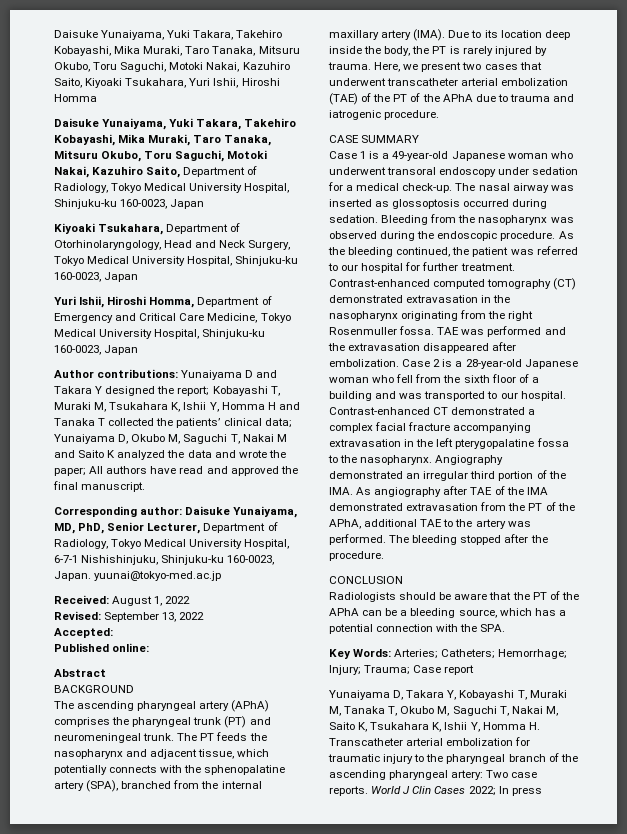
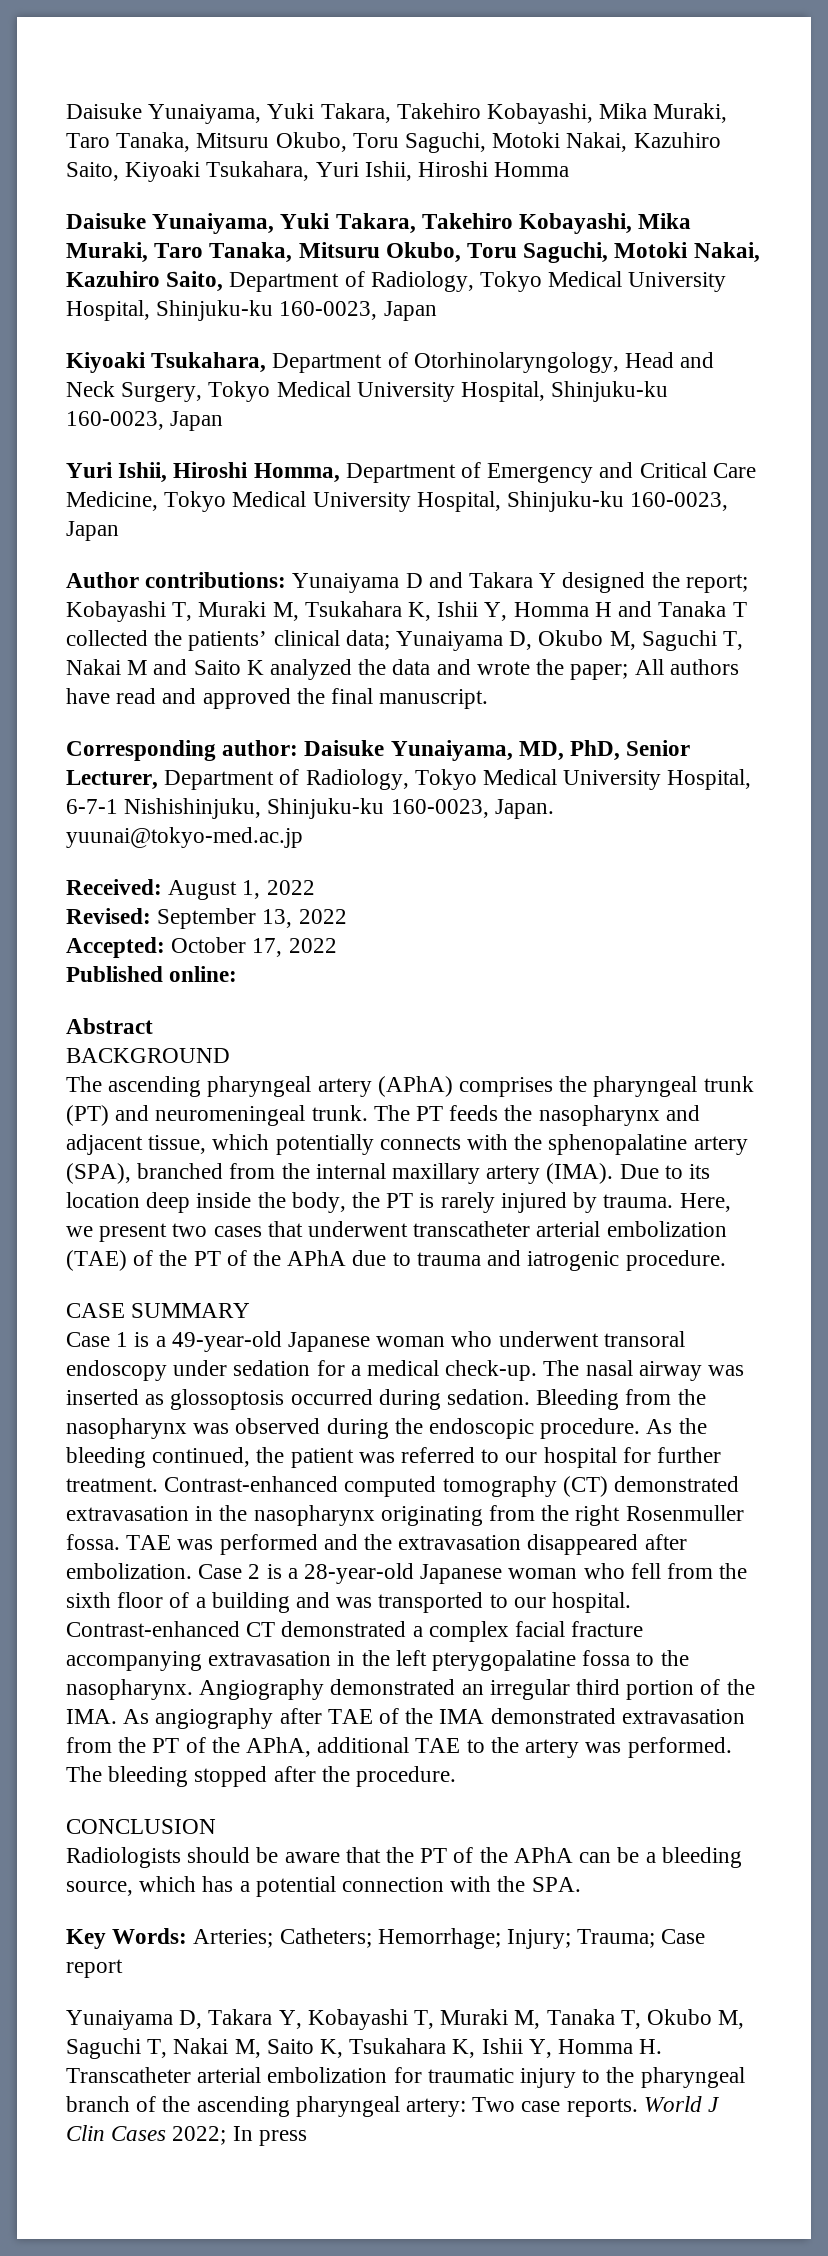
- Accepted:
+ Accepted: October 17, 2022

